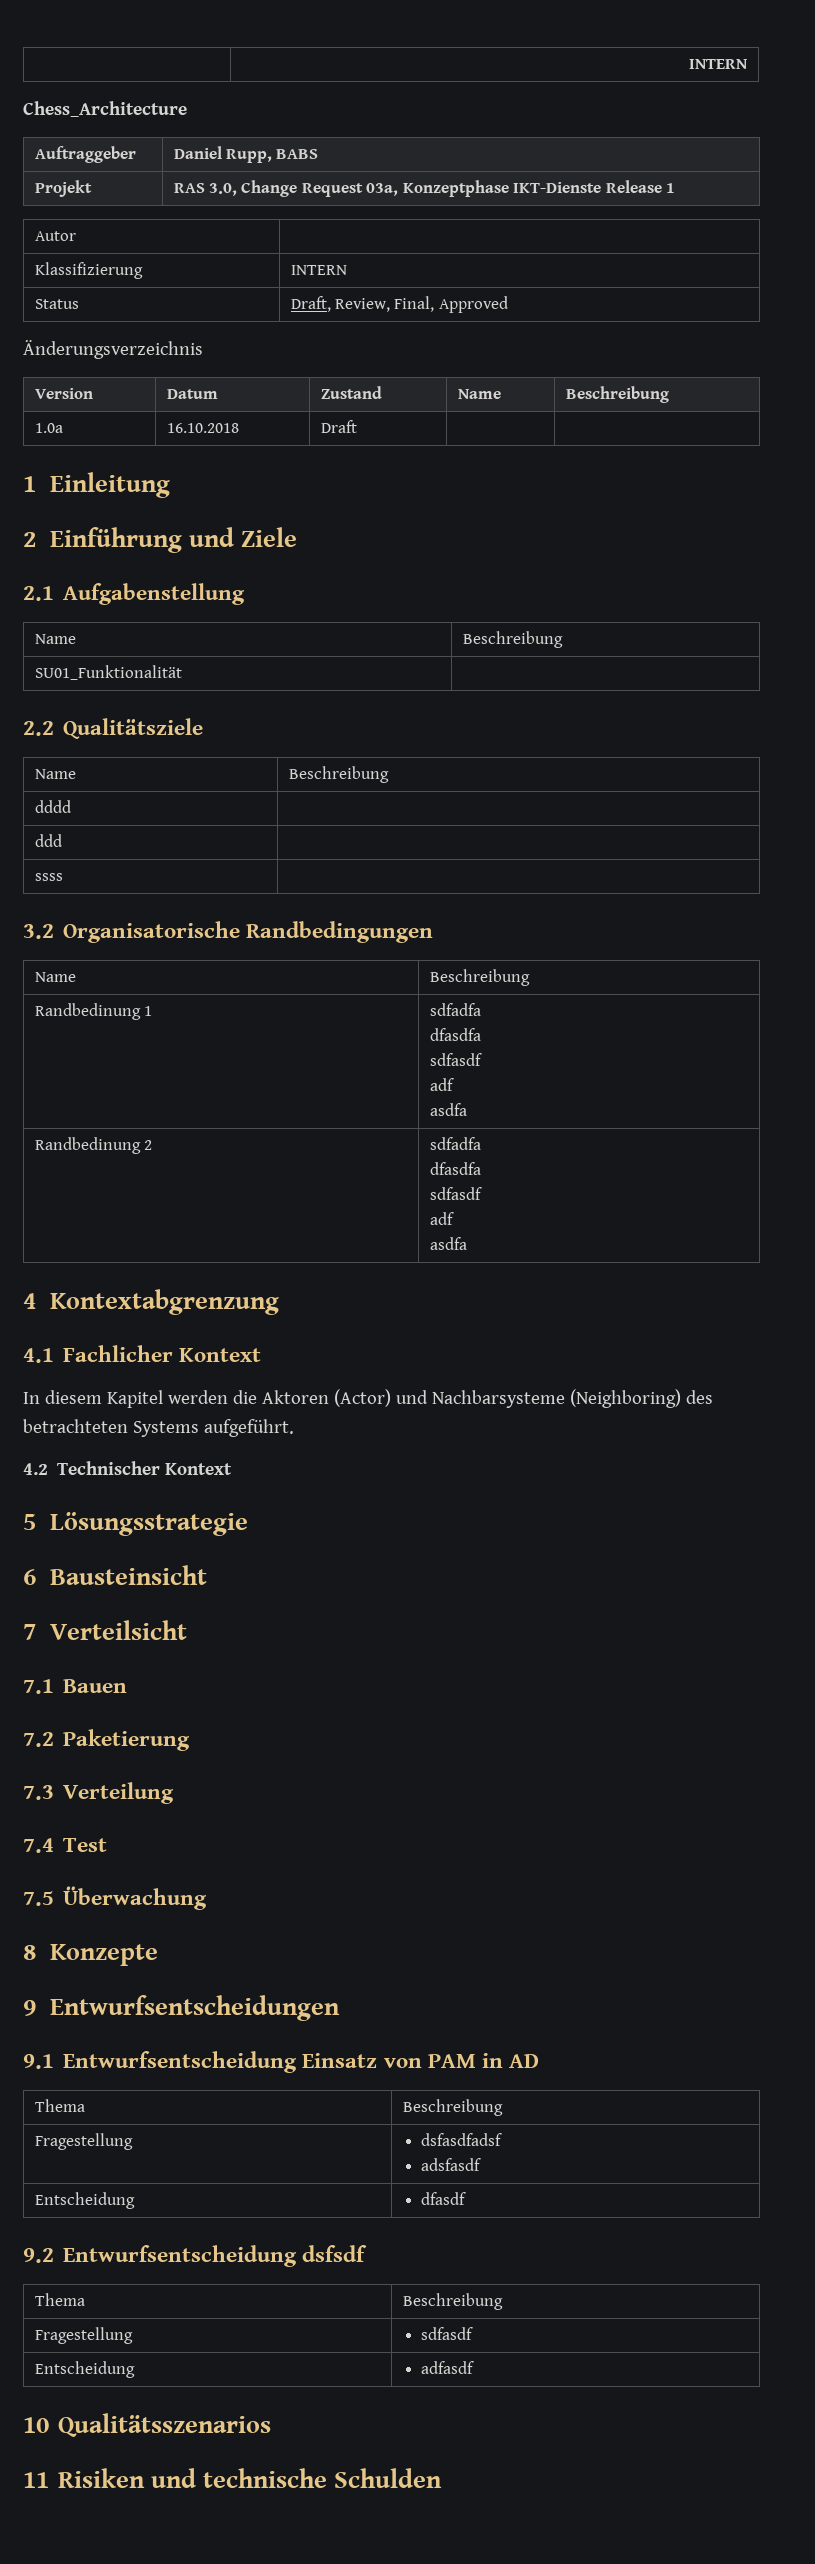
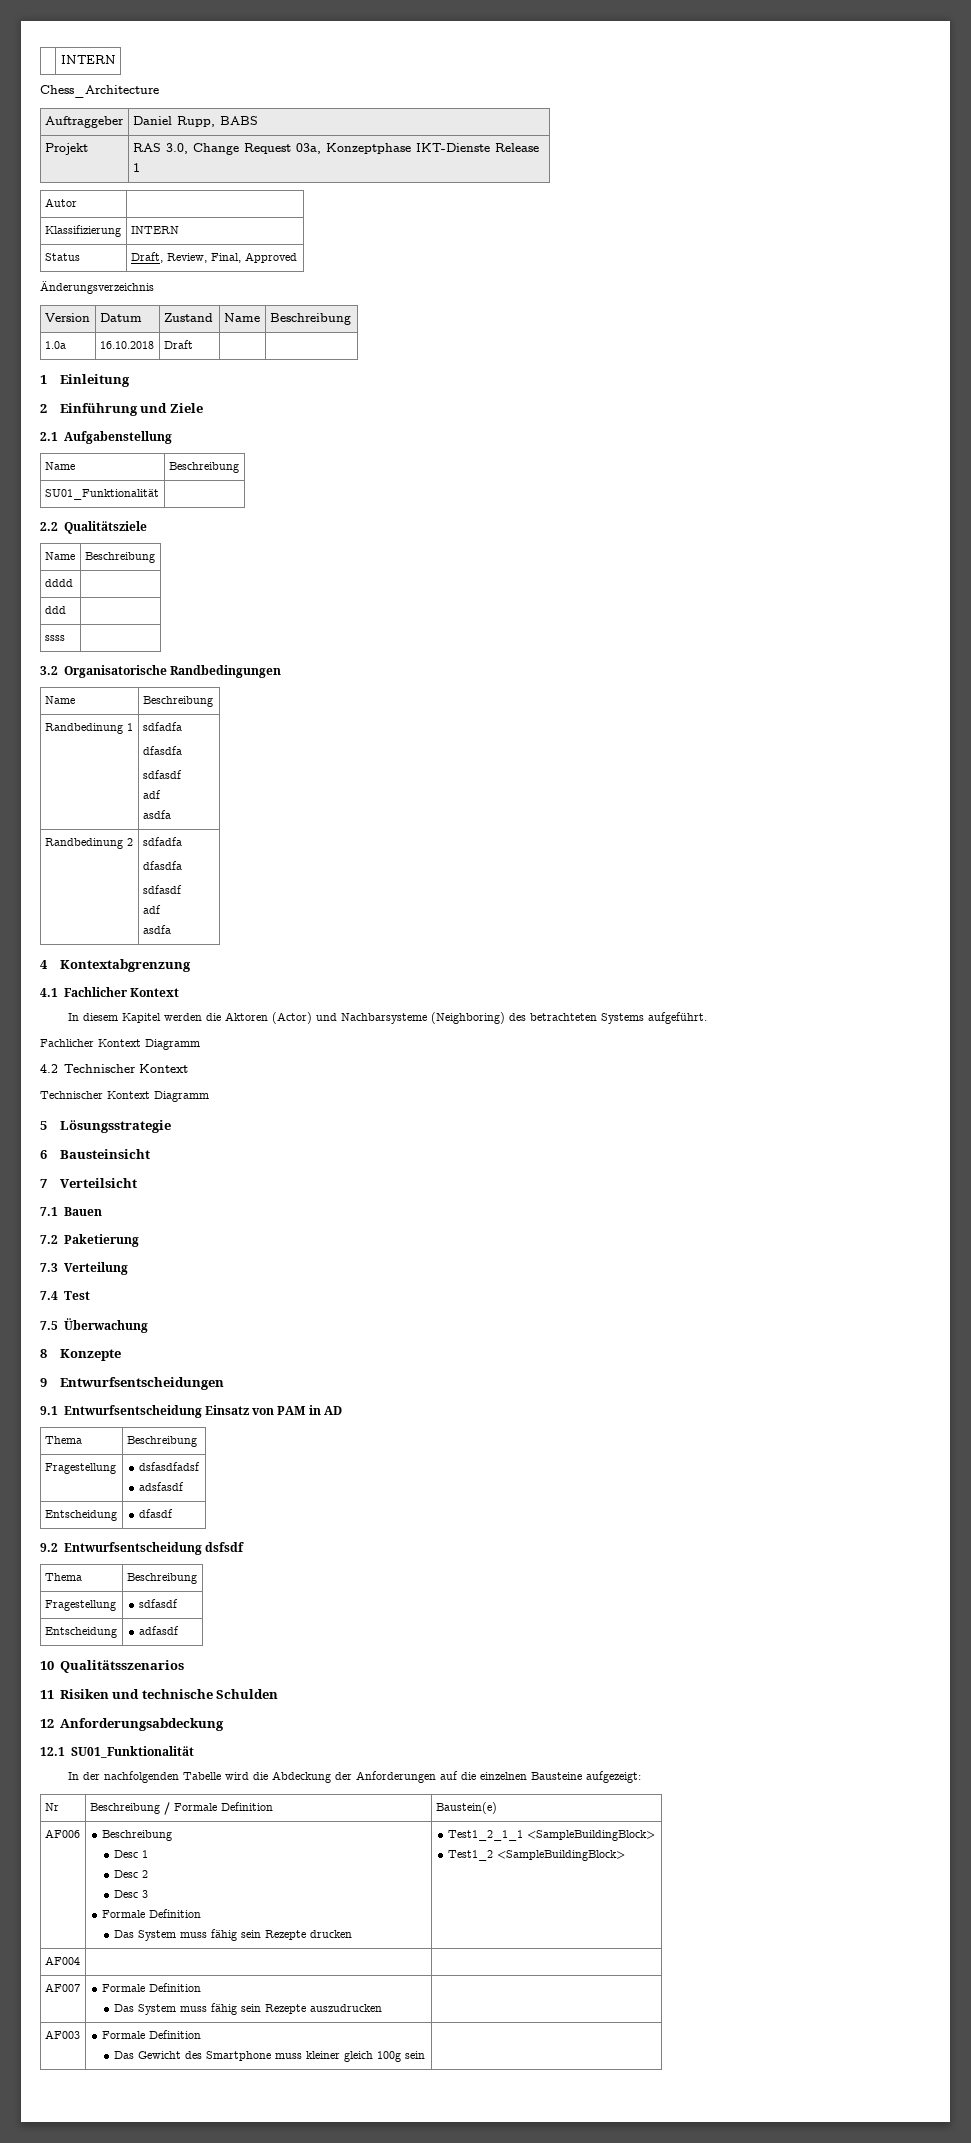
+ Fachlicher Kontext Diagramm
+ Technischer Kontext Diagramm
+ 12 Anforderungsabdeckung
+ 12.1 SU01_Funktionalität
+ In der nachfolgenden Tabelle wird die Abdeckung der Anforderungen auf die einzelnen Bausteine aufgezeigt:
+ Nr | Beschreibung / Formale Definition | Baustein(e)
+ AF006 | Beschreibung
+ Desc 1
+ Desc 2
+ Desc 3
+ Formale Definition
+ Das System muss fähig sein Rezepte drucken | Test1_2_1_1 <SampleBuildingBlock>
+ Test1_2 <SampleBuildingBlock>
+ AF004 | |
+ AF007 | Formale Definition
+ Das System muss fähig sein Rezepte auszudrucken |
+ AF003 | Formale Definition
+ Das Gewicht des Smartphone muss kleiner gleich 100g sein |

